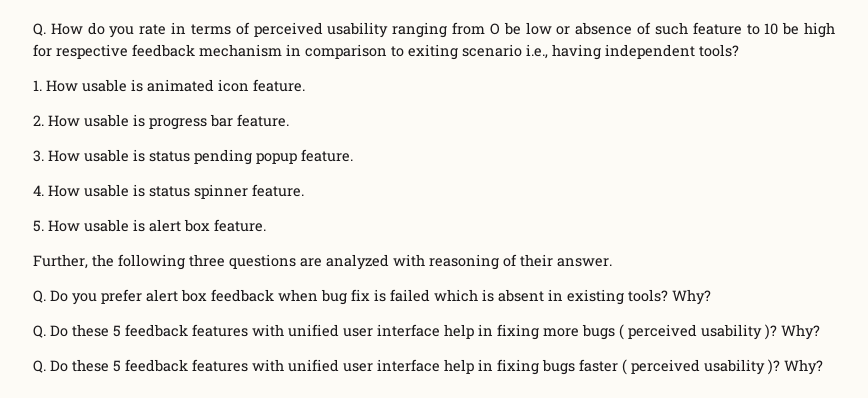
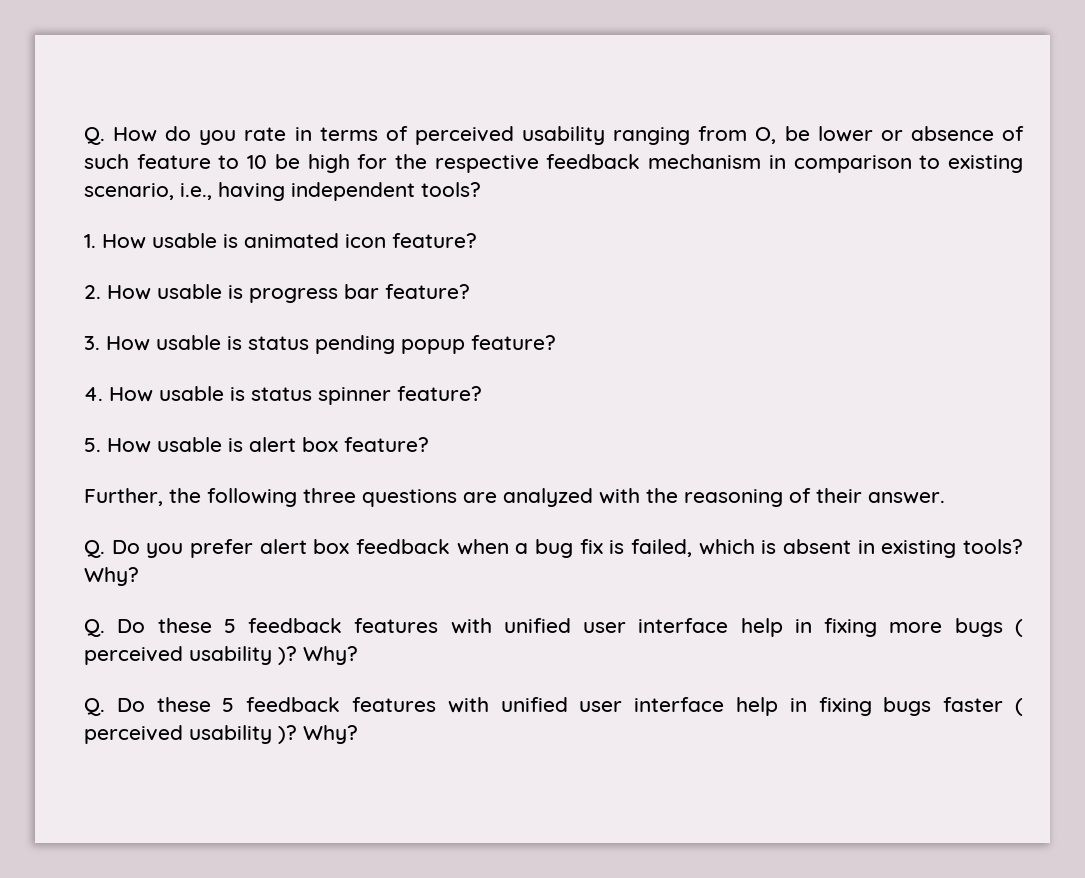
- Q. How do you rate in terms of perceived usability ranging from O be low or absence of such feature to 10 be high for respective feedback mechanism in comparison to exiting scenario i.e., having independent tools?
+ Q. How do you rate in terms of perceived usability ranging from O, be lower or absence of such feature to 10 be high for the respective feedback mechanism in comparison to existing scenario, i.e., having independent tools?
- 1. How usable is animated icon feature.
+ 1. How usable is animated icon feature?
- 2. How usable is progress bar feature.
+ 2. How usable is progress bar feature?
- 3. How usable is status pending popup feature.
+ 3. How usable is status pending popup feature?
- 4. How usable is status spinner feature.
+ 4. How usable is status spinner feature?
- 5. How usable is alert box feature.
+ 5. How usable is alert box feature?
- Further, the following three questions are analyzed with reasoning of their answer.
+ Further, the following three questions are analyzed with the reasoning of their answer.
- Q. Do you prefer alert box feedback when bug fix is failed which is absent in existing tools?
+ Q. Do you prefer alert box feedback when a bug fix is failed, which is absent in existing tools?

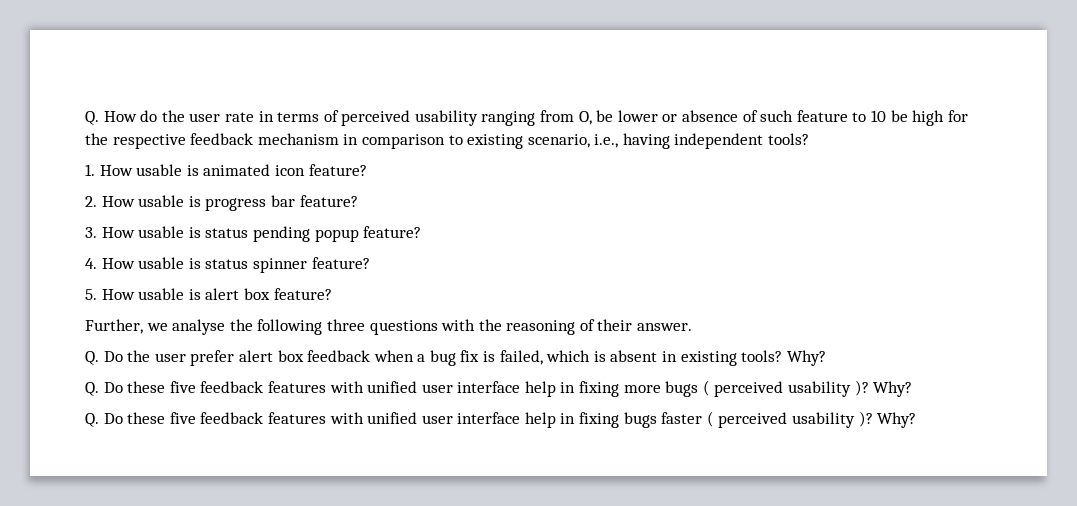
- Q. How do you rate in terms of perceived usability ranging from O, be lower or absence of such feature to 10 be high for the respective feedback mechanism in comparison to existing scenario, i.e., having independent tools?
+ Q. How do the user rate in terms of perceived usability ranging from O, be lower or absence of such feature to 10 be high for the respective feedback mechanism in comparison to existing scenario, i.e., having independent tools?
- Further, the following three questions are analyzed with the reasoning of their answer.
+ Further, we analyse the following three questions with the reasoning of their answer.
- Q. Do you prefer alert box feedback when a bug fix is failed, which is absent in existing tools?
+ Q. Do the user prefer alert box feedback when a bug fix is failed, which is absent in existing tools?
- Q. Do these 5 feedback features with unified user interface help in fixing more bugs ( perceived usability )?
+ Q. Do these five feedback features with unified user interface help in fixing more bugs ( perceived usability )?
- Q. Do these 5 feedback features with unified user interface help in fixing bugs faster ( perceived usability )?
+ Q. Do these five feedback features with unified user interface help in fixing bugs faster ( perceived usability )?

